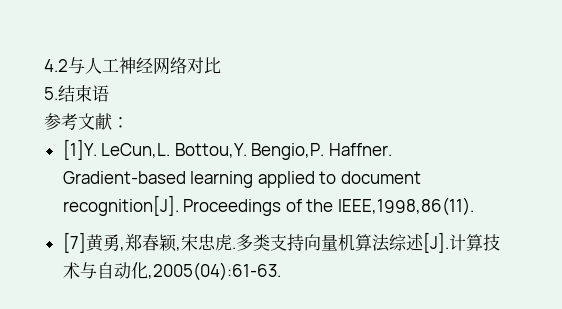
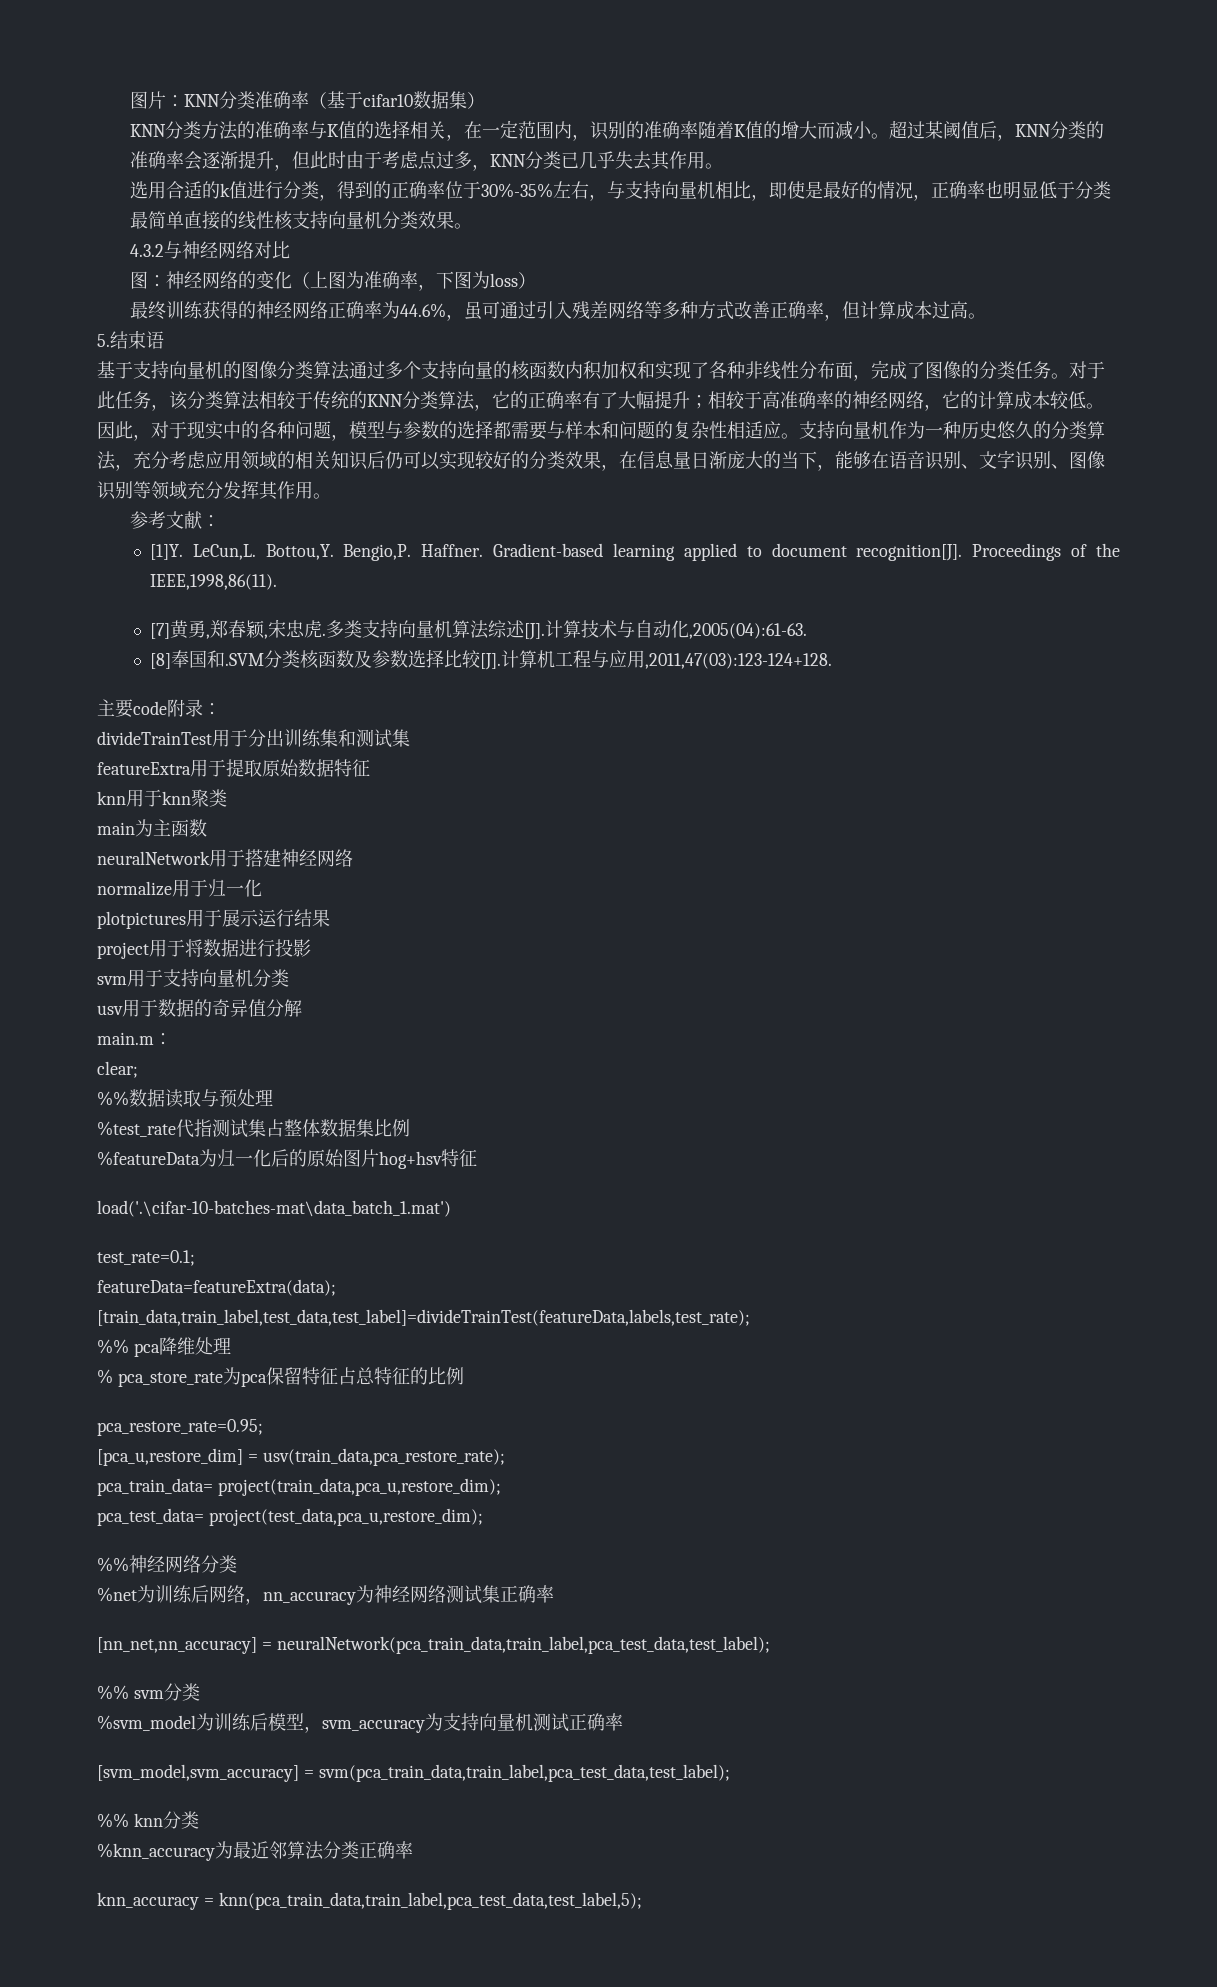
- 4.2与人工神经网络对比
+ 图片：KNN分类准确率（基于cifar10数据集）
+ KNN分类方法的准确率与K值的选择相关，在一定范围内，识别的准确率随着K值的增大而减小。超过某阈值后，KNN分类的准确率会逐渐提升，但此时由于考虑点过多，KNN分类已几乎失去其作用。
+ 选用合适的k值进行分类，得到的正确率位于30%-35%左右，与支持向量机相比，即使是最好的情况，正确率也明显低于分类最简单直接的线性核支持向量机分类效果。
+ 4.3.2与神经网络对比
+ 图：神经网络的变化（上图为准确率，下图为loss）
+ 最终训练获得的神经网络正确率为44.6%，虽可通过引入残差网络等多种方式改善正确率，但计算成本过高。
  5.结束语
+ 基于支持向量机的图像分类算法通过多个支持向量的核函数内积加权和实现了各种非线性分布面，完成了图像的分类任务。对于此任务，该分类算法相较于传统的KNN分类算法，它的正确率有了大幅提升；相较于高准确率的神经网络，它的计算成本较低。因此，对于现实中的各种问题，模型与参数的选择都需要与样本和问题的复杂性相适应。支持向量机作为一种历史悠久的分类算法，充分考虑应用领域的相关知识后仍可以实现较好的分类效果，在信息量日渐庞大的当下，能够在语音识别、文字识别、图像识别等领域充分发挥其作用。
+ [8]奉国和.SVM分类核函数及参数选择比较[J].计算机工程与应用,2011,47(03):123-124+128.
+ 主要code附录：
+ divideTrainTest用于分出训练集和测试集
+ featureExtra用于提取原始数据特征
+ knn用于knn聚类
+ main为主函数
+ neuralNetwork用于搭建神经网络
+ normalize用于归一化
+ plotpictures用于展示运行结果
+ project用于将数据进行投影
+ svm用于支持向量机分类
+ usv用于数据的奇异值分解
+ main.m：
+ clear;
+ %%数据读取与预处理
+ %test_rate代指测试集占整体数据集比例
+ %featureData为归一化后的原始图片hog+hsv特征
+ load('.\cifar-10-batches-mat\data_batch_1.mat')
+ test_rate=0.1;
+ featureData=featureExtra(data);
+ [train_data,train_label,test_data,test_label]=divideTrainTest(featureData,labels,test_rate);
+ %% pca降维处理
+ % pca_store_rate为pca保留特征占总特征的比例
+ pca_restore_rate=0.95;
+ [pca_u,restore_dim] = usv(train_data,pca_restore_rate);
+ pca_train_data= project(train_data,pca_u,restore_dim);
+ pca_test_data= project(test_data,pca_u,restore_dim);
+ %%神经网络分类
+ %net为训练后网络，nn_accuracy为神经网络测试集正确率
+ [nn_net,nn_accuracy] = neuralNetwork(pca_train_data,train_label,pca_test_data,test_label);
+ %% svm分类
+ %svm_model为训练后模型，svm_accuracy为支持向量机测试正确率
+ [svm_model,svm_accuracy] = svm(pca_train_data,train_label,pca_test_data,test_label);
+ %% knn分类
+ %knn_accuracy为最近邻算法分类正确率
+ knn_accuracy = knn(pca_train_data,train_label,pca_test_data,test_label,5);

